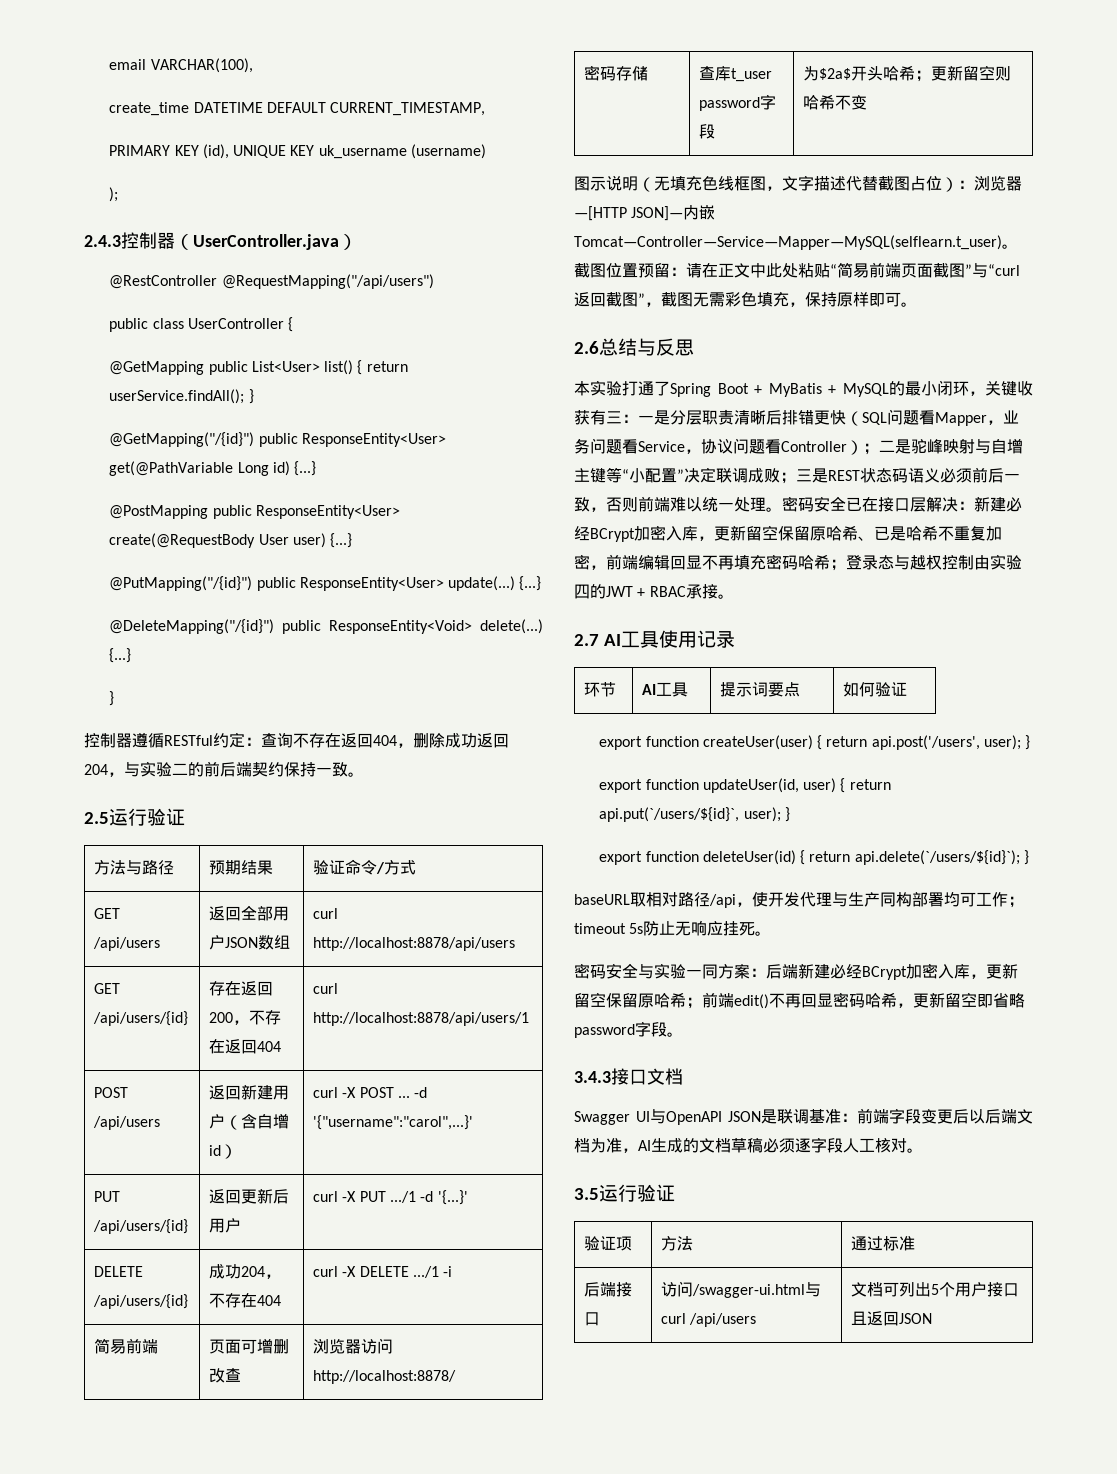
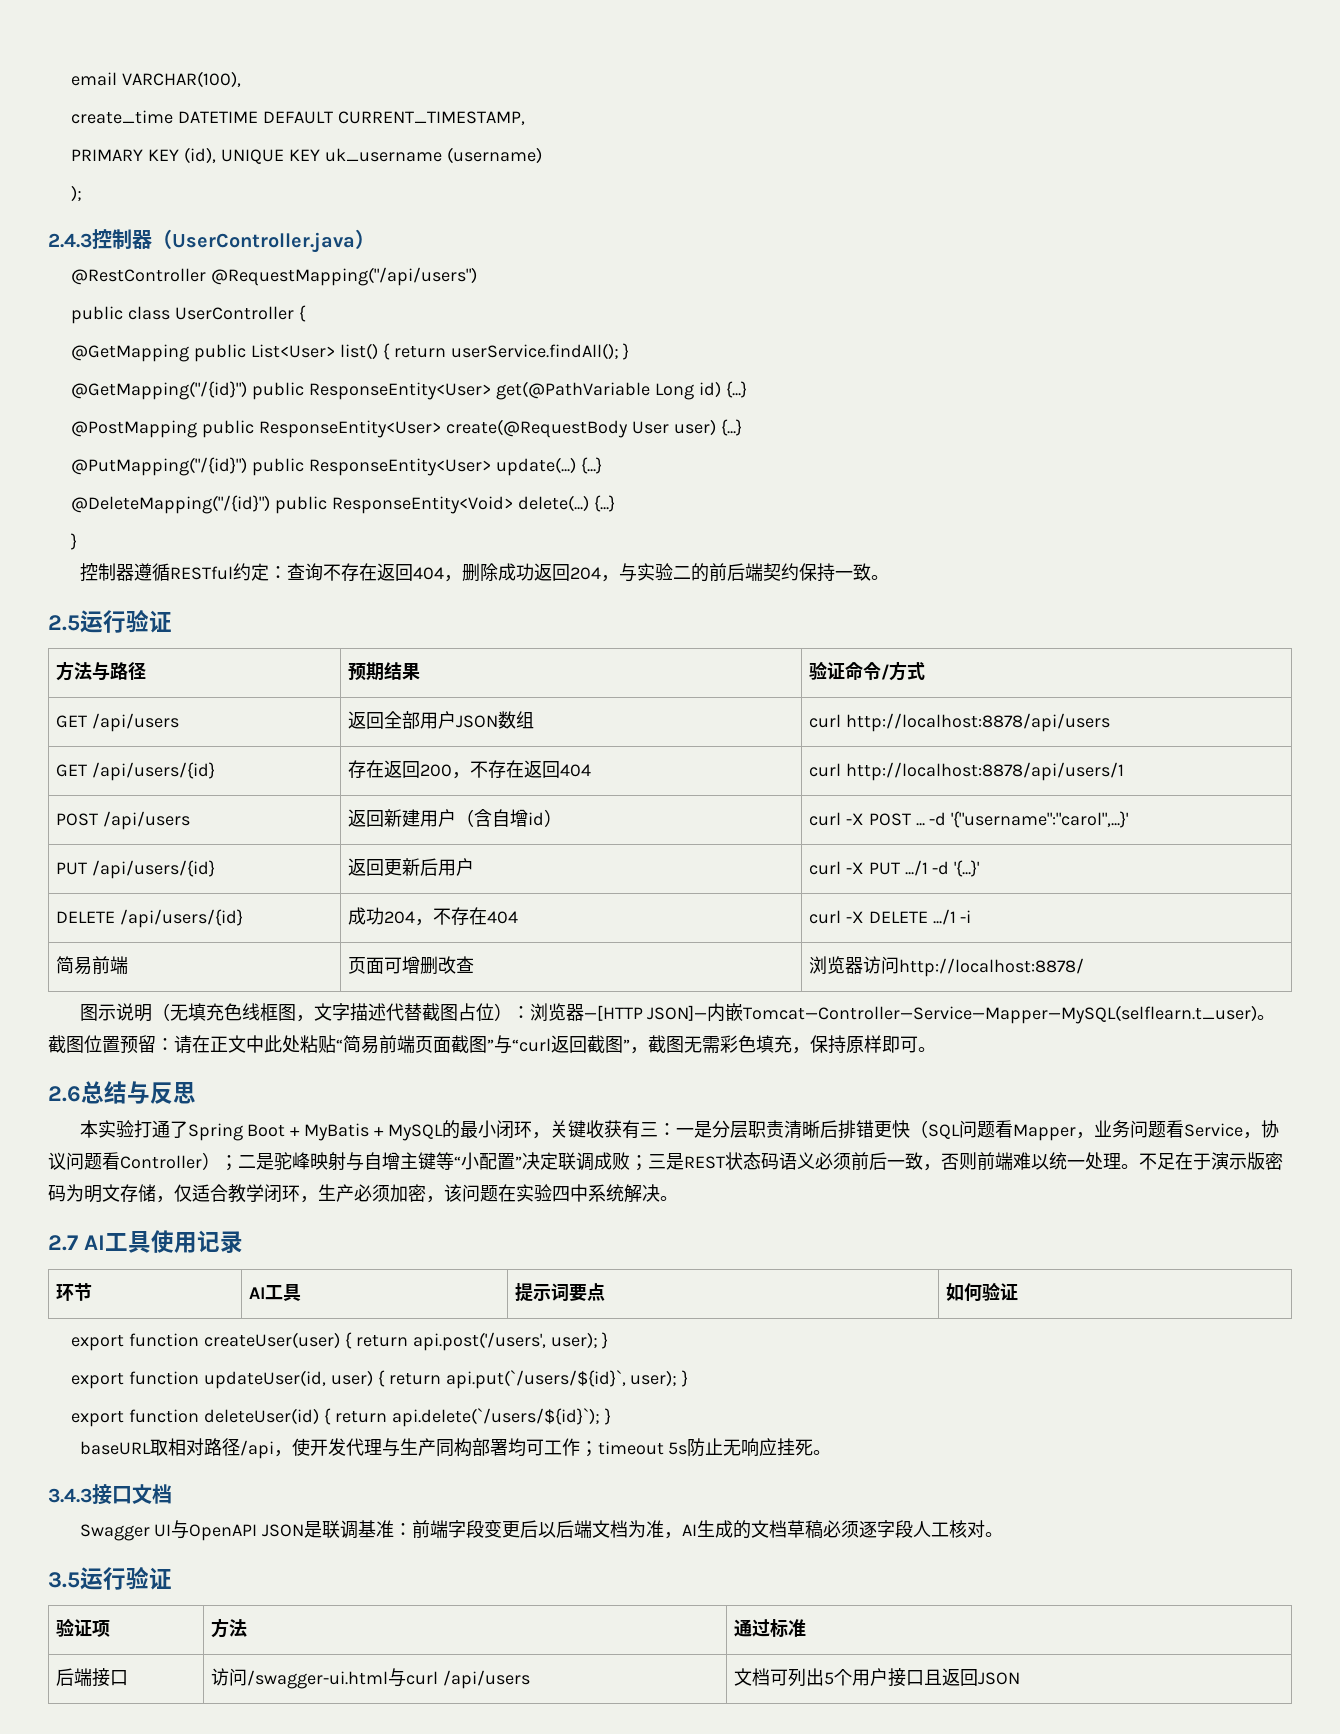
- 密码存储 | 查库t_user password字段 | 为$2a$开头哈希；更新留空则哈希不变
- 密码安全已在接口层解决：新建必经BCrypt加密入库，更新留空保留原哈希、已是哈希不重复加密，前端编辑回显不再填充密码哈希；登录态与越权控制由实验四的JWT + RBAC承接。
+ 不足在于演示版密码为明文存储，仅适合教学闭环，生产必须加密，该问题在实验四中系统解决。
- 密码安全与实验一同方案：后端新建必经BCrypt加密入库，更新留空保留原哈希；前端edit()不再回显密码哈希，更新留空即省略password字段。

